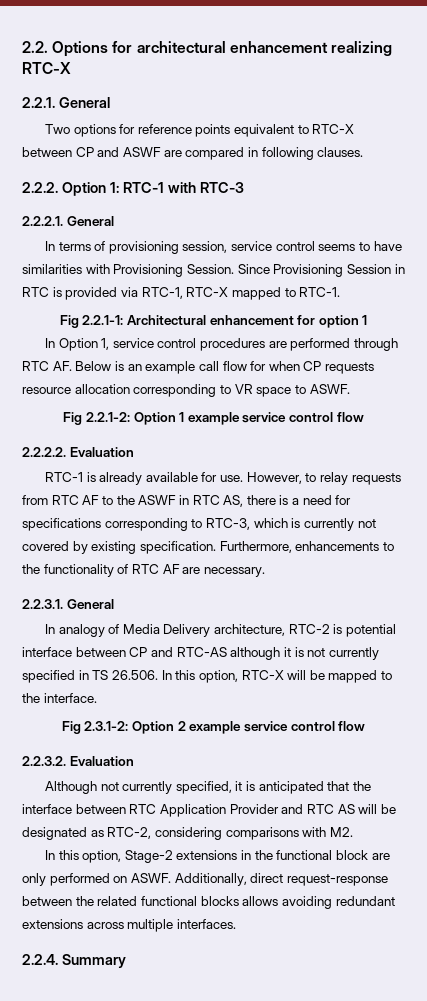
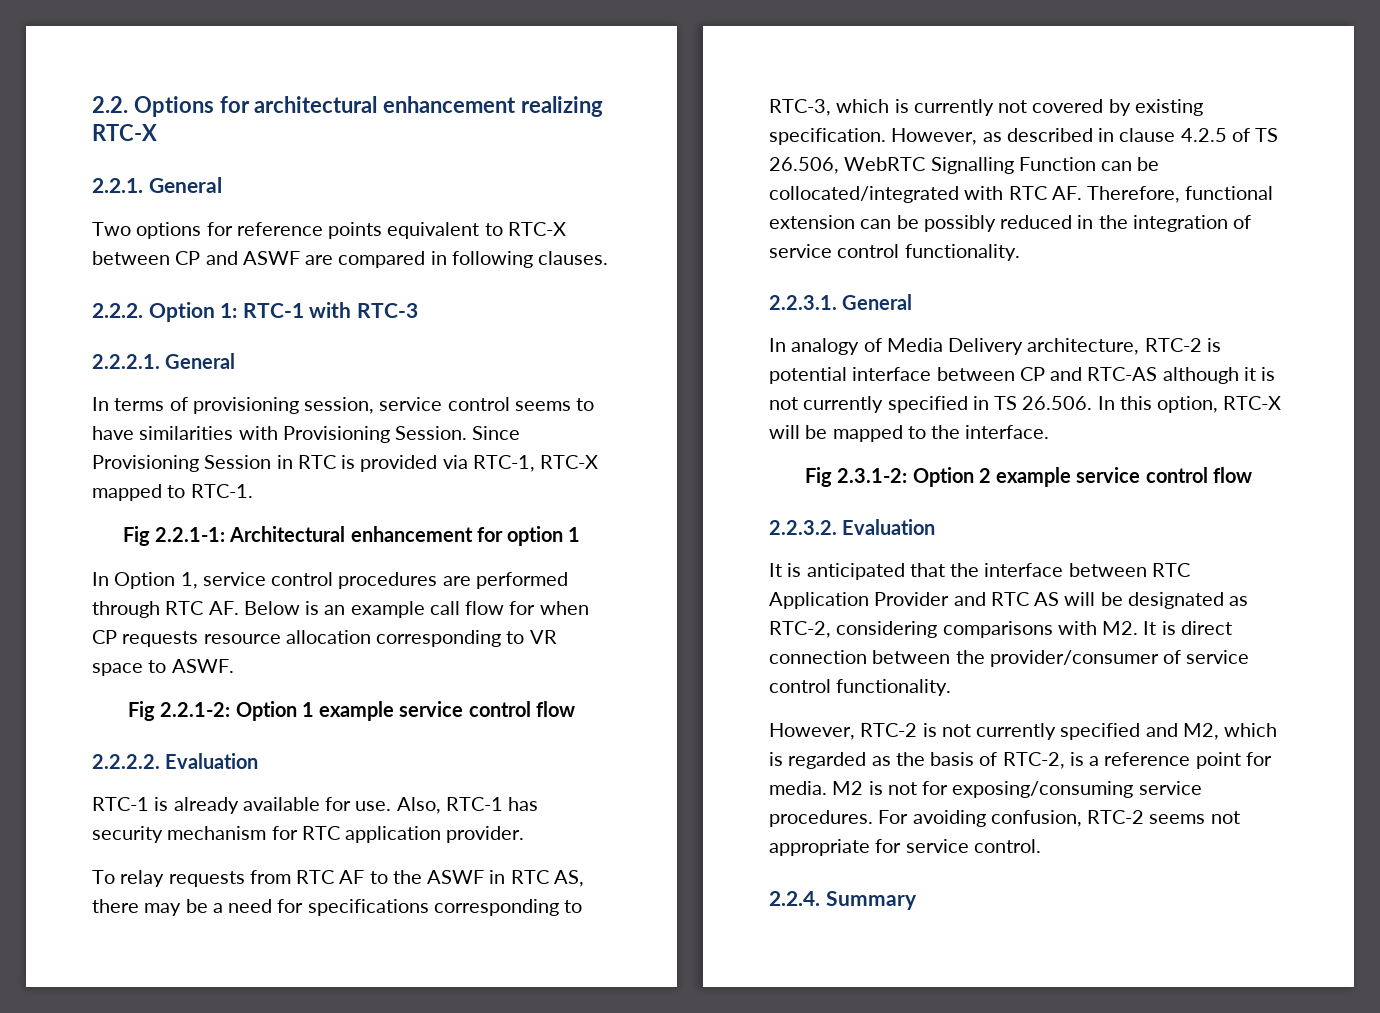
- However, to relay requests from RTC AF to the ASWF in RTC AS, there is a need for specifications corresponding to RTC-3, which is currently not covered by existing specification.
+ Also, RTC-1 has security mechanism for RTC application provider.
+ To relay requests from RTC AF to the ASWF in RTC AS, there may be a need for specifications corresponding to RTC-3, which is currently not covered by existing specification.
- Furthermore, enhancements to the functionality of RTC AF are necessary.
+ However, as described in clause 4.2.5 of TS 26.506, WebRTC Signalling Function can be collocated/integrated with RTC AF. Therefore, functional extension can be possibly reduced in the integration of service control functionality.
- Although not currently specified, it is anticipated that the interface between RTC Application Provider and RTC AS will be designated as RTC-2, considering comparisons with M2.
- In this option, Stage-2 extensions in the functional block are only performed on ASWF. Additionally, direct request-response between the related functional blocks allows avoiding redundant extensions across multiple interfaces.
+ It is anticipated that the interface between RTC Application Provider and RTC AS will be designated as RTC-2, considering comparisons with M2. It is direct connection between the provider/consumer of service control functionality.
+ However, RTC-2 is not currently specified and M2, which is regarded as the basis of RTC-2, is a reference point for media. M2 is not for exposing/consuming service procedures. For avoiding confusion, RTC-2 seems not appropriate for service control.

